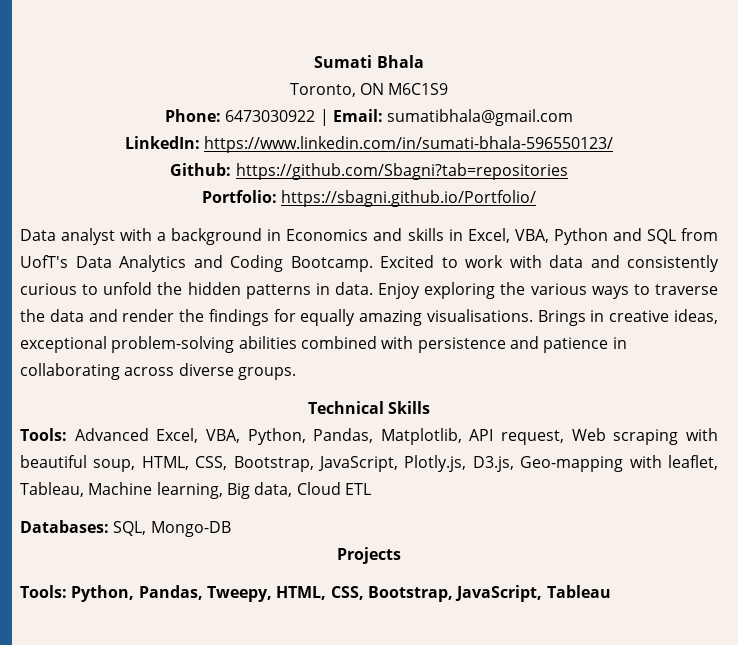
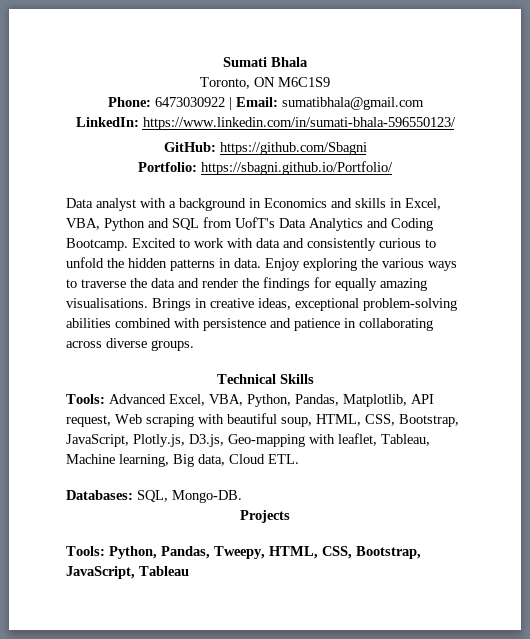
- Github: https://github.com/Sbagni?tab=repositories
+ GitHub: https://github.com/Sbagni
- Tools: Advanced Excel, VBA, Python, Pandas, Matplotlib, API request, Web scraping with beautiful soup, HTML, CSS, Bootstrap, JavaScript, Plotly.js, D3.js, Geo-mapping with leaflet, Tableau, Machine learning, Big data, Cloud ETL
+ Tools: Advanced Excel, VBA, Python, Pandas, Matplotlib, API request, Web scraping with beautiful soup, HTML, CSS, Bootstrap, JavaScript, Plotly.js, D3.js, Geo-mapping with leaflet, Tableau, Machine learning, Big data, Cloud ETL.
- Databases: SQL, Mongo-DB
+ Databases: SQL, Mongo-DB.

